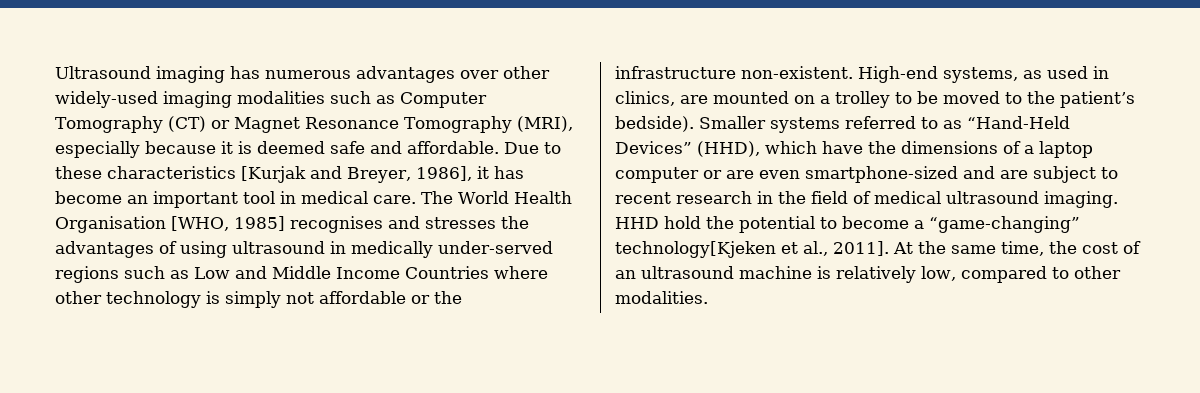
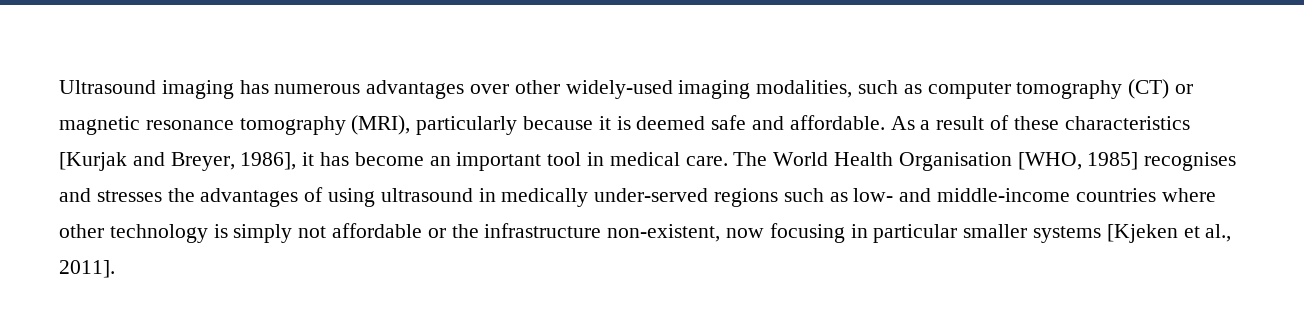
- Ultrasound imaging has numerous advantages over other widely-used imaging modalities such as Computer Tomography (CT) or Magnet Resonance Tomography (MRI), especially because it is deemed safe and affordable.
+ Ultrasound imaging has numerous advantages over other widely-used imaging modalities, such as computer tomography (CT) or magnetic resonance tomography (MRI), particularly because it is deemed safe and affordable.
- Due to these characteristics [Kurjak and Breyer, 1986], it has become an important tool in medical care.
+ As a result of these characteristics [Kurjak and Breyer, 1986], it has become an important tool in medical care.
- The World Health Organisation [WHO, 1985] recognises and stresses the advantages of using ultrasound in medically under-served regions such as Low and Middle Income Countries where other technology is simply not affordable or the infrastructure non-existent. High-end systems, as used in clinics, are mounted on a trolley to be moved to the patient’s bedside). Smaller systems referred to as “Hand-Held Devices” (HHD), which have the dimensions of a laptop computer or are even smartphone-sized and are subject to recent research in the field of medical ultrasound imaging. HHD hold the potential to become a “game-changing” technology[Kjeken et al., 2011]. At the same time, the cost of an ultrasound machine is relatively low, compared to other modalities.
+ The World Health Organisation [WHO, 1985] recognises and stresses the advantages of using ultrasound in medically under-served regions such as low- and middle-income countries where other technology is simply not affordable or the infrastructure non-existent, now focusing in particular smaller systems [Kjeken et al., 2011].

